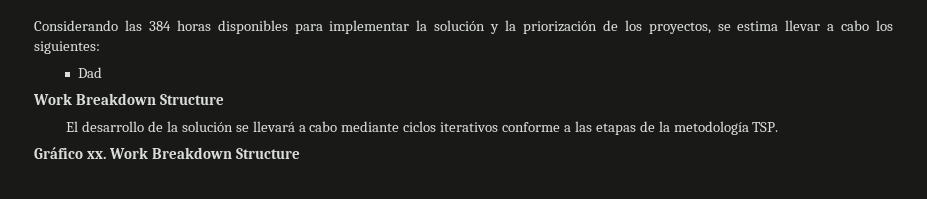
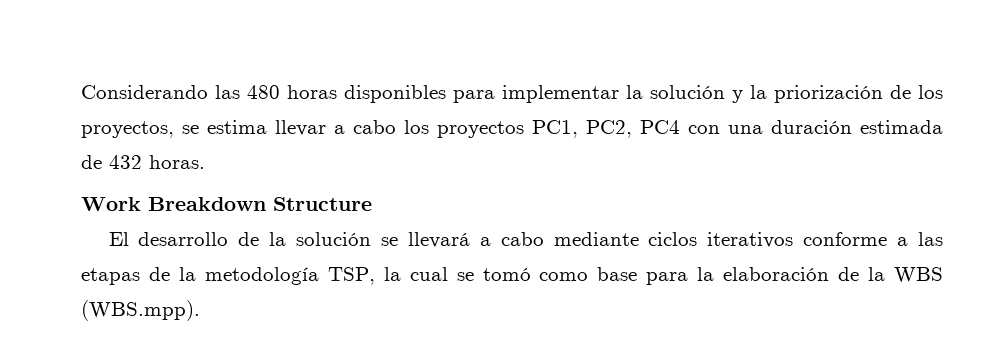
- Considerando las 384 horas disponibles para implementar la solución y la priorización de los proyectos, se estima llevar a cabo los siguientes:
- Dad
+ Considerando las 480 horas disponibles para implementar la solución y la priorización de los proyectos, se estima llevar a cabo los proyectos PC1, PC2, PC4 con una duración estimada de 432 horas.
- El desarrollo de la solución se llevará a cabo mediante ciclos iterativos conforme a las etapas de la metodología TSP.
- Gráfico xx. Work Breakdown Structure
+ El desarrollo de la solución se llevará a cabo mediante ciclos iterativos conforme a las etapas de la metodología TSP, la cual se tomó como base para la elaboración de la WBS (WBS.mpp).

